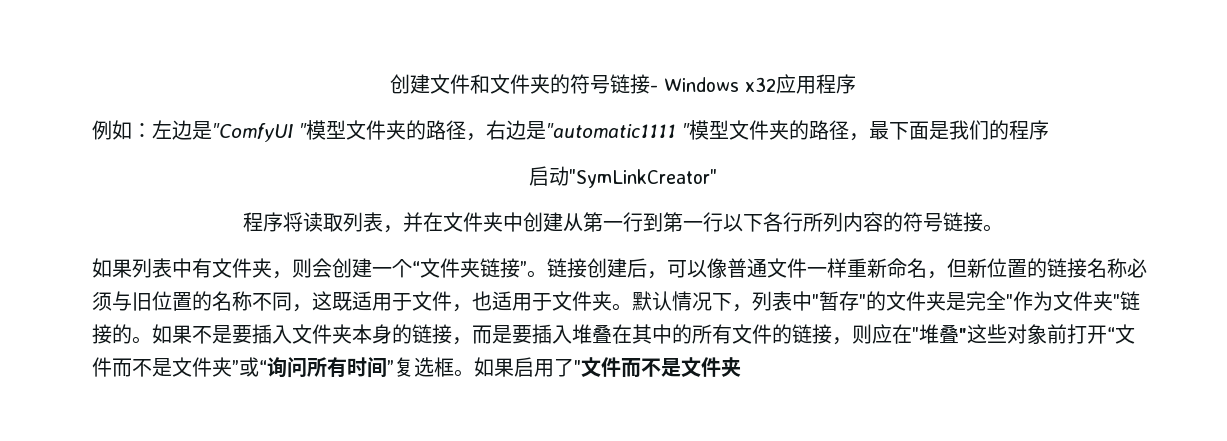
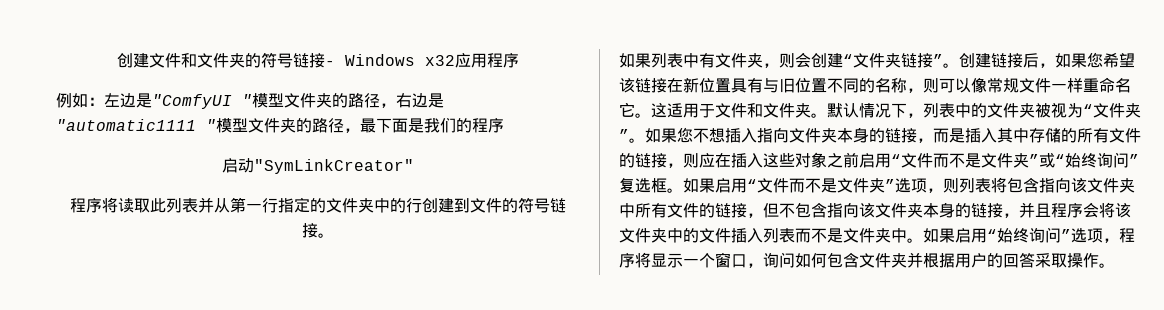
- 程序将读取列表，并在文件夹中创建从第一行到第一行以下各行所列内容的符号链接。
+ 程序将读取此列表并从第一行指定的文件夹中的行创建到文件的符号链接。
- 如果列表中有文件夹，则会创建一个“文件夹链接”。
+ 如果列表中有文件夹，则会创建“文件夹链接”。
- 链接创建后，可以像普通文件一样重新命名，但新位置的链接名称必须与旧位置的名称不同，这既适用于文件，也适用于文件夹。
+ 创建链接后，如果您希望该链接在新位置具有与旧位置不同的名称，则可以像常规文件一样重命名它。这适用于文件和文件夹。
- 默认情况下，列表中"暂存"的文件夹是完全"作为文件夹"链接的。如果不是要插入文件夹本身的链接，而是要插入堆叠在其中的所有文件的链接，则应在"堆叠"这些对象前打开“文件而不是文件夹”或“询问所有时间”复选框。
+ 默认情况下，列表中的文件夹被视为“文件夹”。如果您不想插入指向文件夹本身的链接，而是插入其中存储的所有文件的链接，则应在插入这些对象之前启用“文件而不是文件夹”或“始终询问”复选框。
- 如果启用了"文件而不是文件夹
+ 如果启用“文件而不是文件夹”选项，则列表将包含指向该文件夹中所有文件的链接，但不包含指向该文件夹本身的链接，并且程序会将该文件夹中的文件插入列表而不是文件夹中。如果启用“始终询问”选项，程序将显示一个窗口，询问如何包含文件夹并根据用户的回答采取操作。

